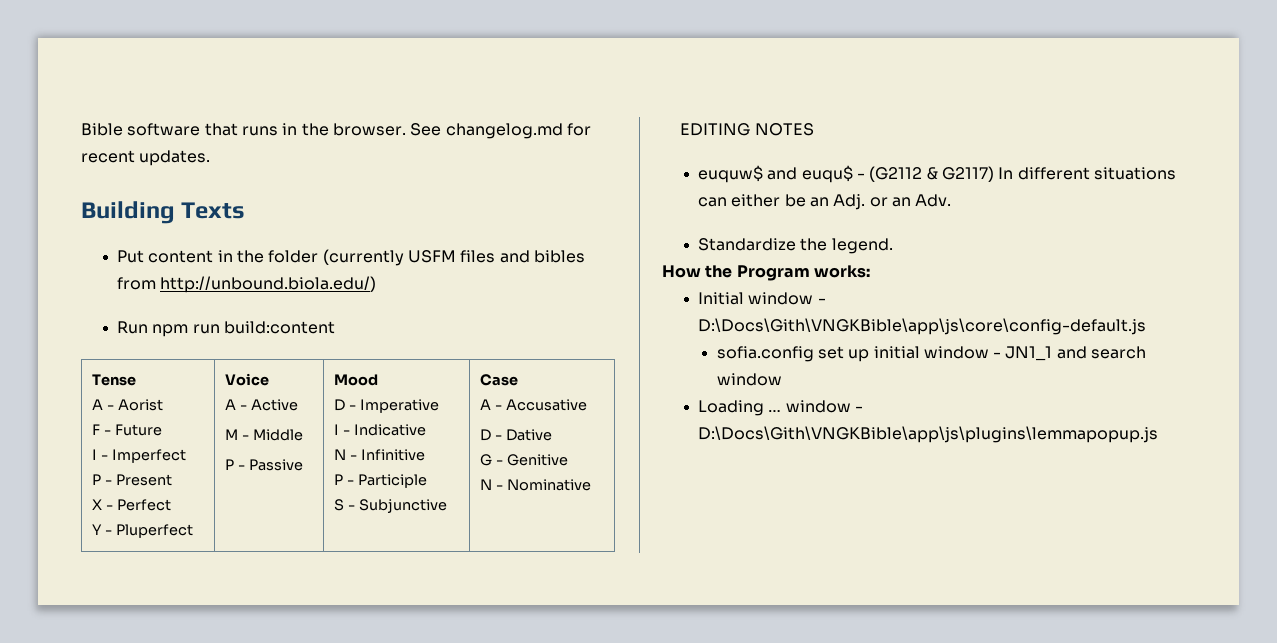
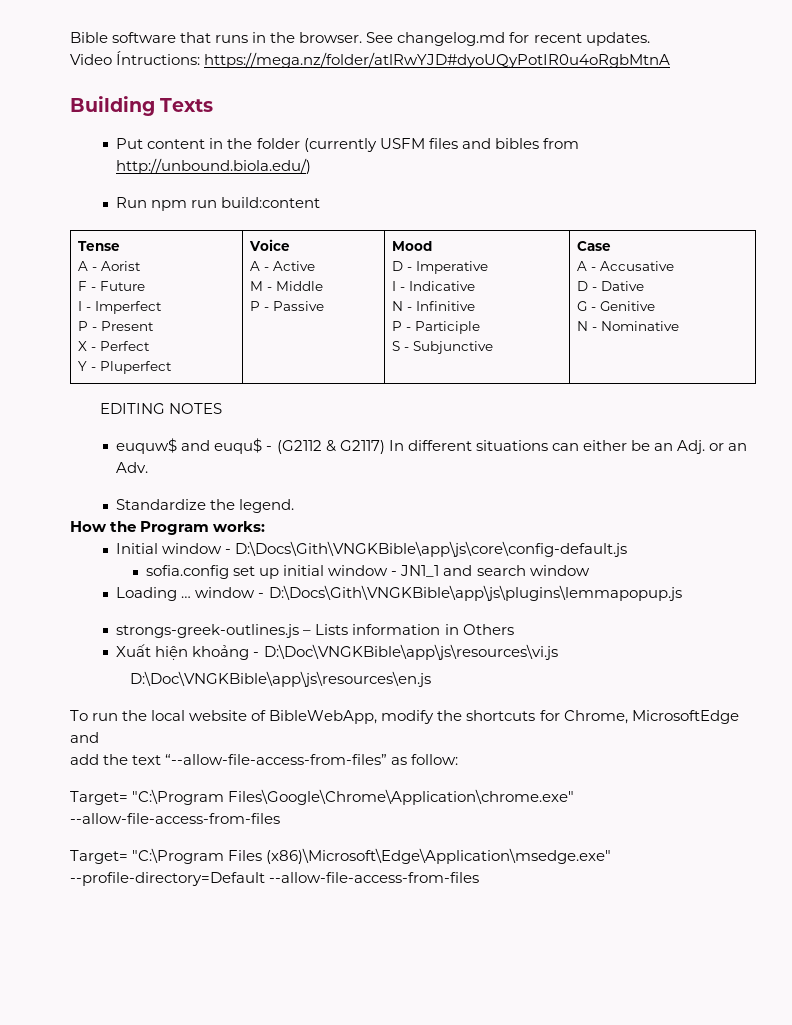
+ Video Íntructions: https://mega.nz/folder/atlRwYJD#dyoUQyPotIR0u4oRgbMtnA
+ strongs-greek-outlines.js – Lists information in Others
+ Xuất hiện khoảng - D:\Doc\VNGKBible\app\js\resources\vi.js
+ D:\Doc\VNGKBible\app\js\resources\en.js
+ To run the local website of BibleWebApp, modify the shortcuts for Chrome, MicrosoftEdge and
+ add the text “--allow-file-access-from-files” as follow:
+ Target= "C:\Program Files\Google\Chrome\Application\chrome.exe" --allow-file-access-from-files
+ Target= "C:\Program Files (x86)\Microsoft\Edge\Application\msedge.exe" --profile-directory=Default --allow-file-access-from-files

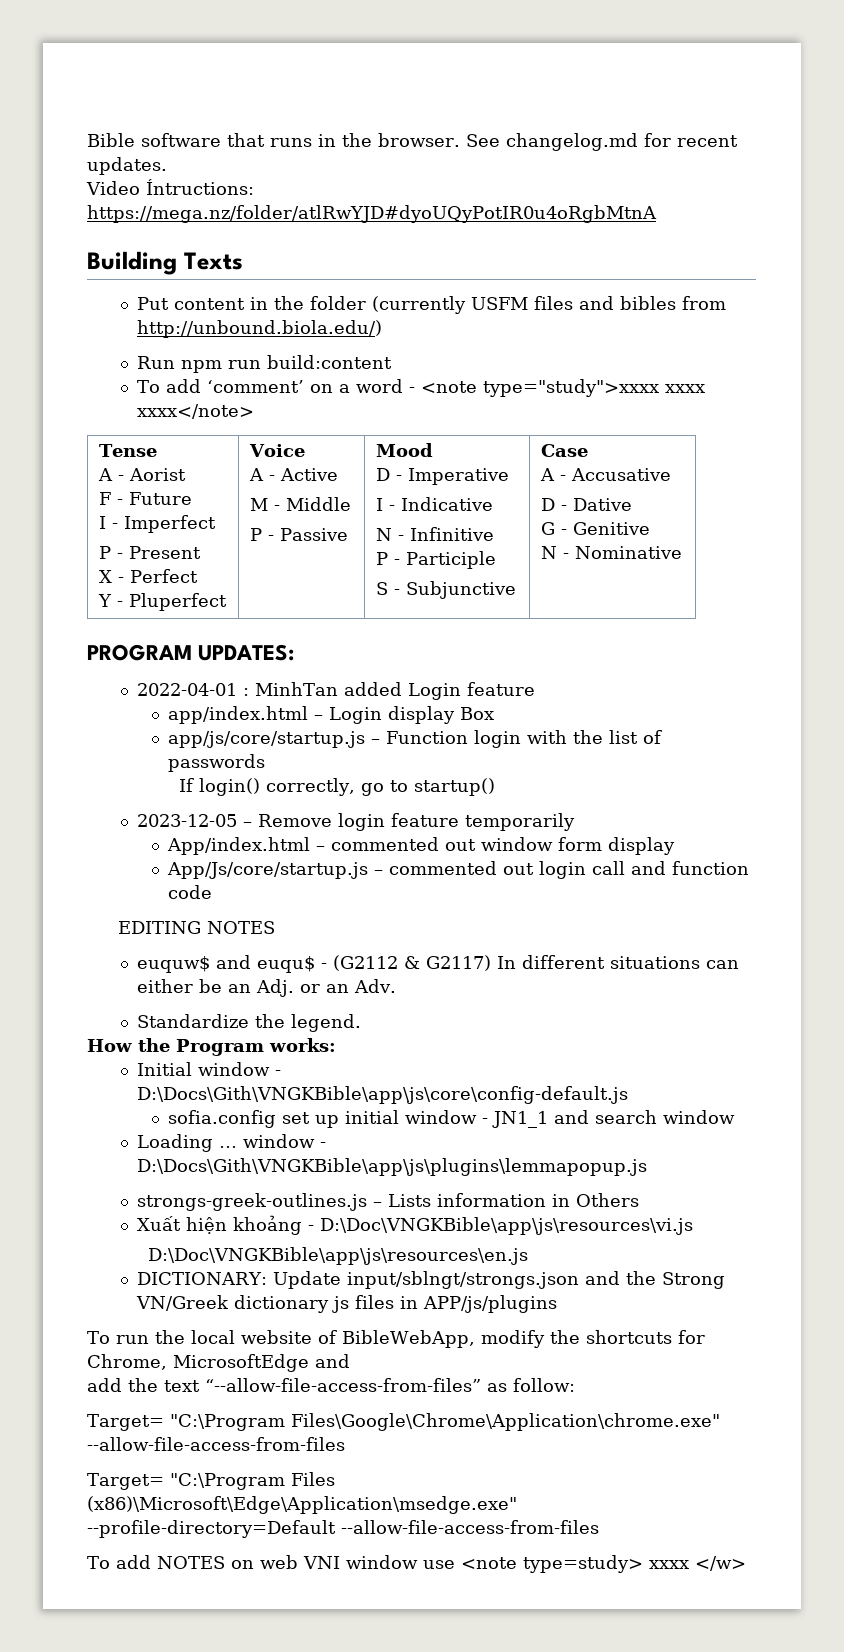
+ To add ‘comment’ on a word - <note type="study">xxxx xxxx xxxx</note>
+ PROGRAM UPDATES:
+ 2022-04-01 : MinhTan added Login feature
+ app/index.html – Login display Box
+ app/js/core/startup.js – Function login with the list of passwords
+ If login() correctly, go to startup()
+ 2023-12-05 – Remove login feature temporarily
+ App/index.html – commented out window form display
+ App/Js/core/startup.js – commented out login call and function code
+ DICTIONARY: Update input/sblngt/strongs.json and the Strong VN/Greek dictionary js files in APP/js/plugins
+ To add NOTES on web VNI window use <note type=study> xxxx </w>

